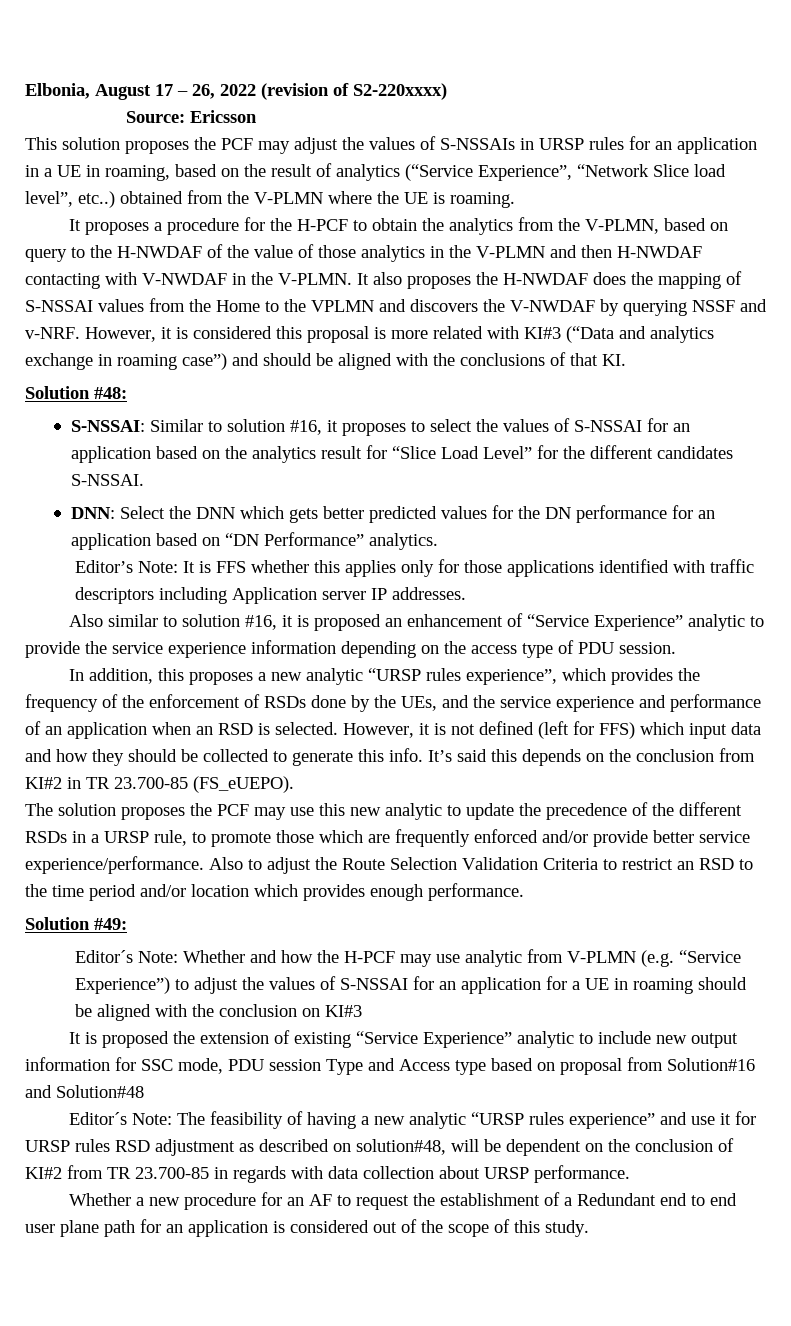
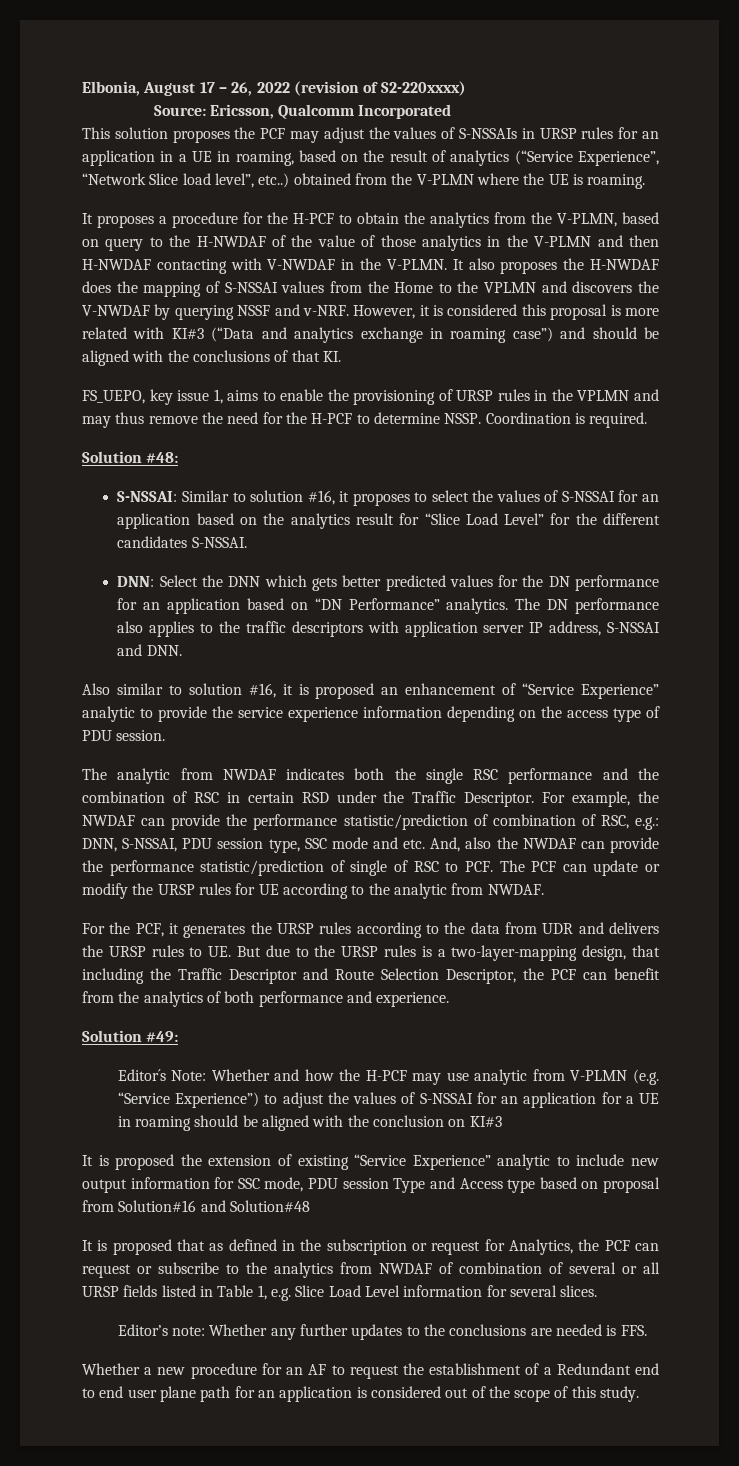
- Source: Ericsson
+ Source: Ericsson, Qualcomm Incorporated
+ FS_UEPO, key issue 1, aims to enable the provisioning of URSP rules in the VPLMN and may thus remove the need for the H-PCF to determine NSSP. Coordination is required.
- DNN: Select the DNN which gets better predicted values for the DN performance for an application based on “DN Performance” analytics.
- Editor’s Note: It is FFS whether this applies only for those applications identified with traffic descriptors including Application server IP addresses.
+ DNN: Select the DNN which gets better predicted values for the DN performance for an application based on “DN Performance” analytics. The DN performance also applies to the traffic descriptors with application server IP address, S-NSSAI and DNN.
- In addition, this proposes a new analytic “URSP rules experience”, which provides the frequency of the enforcement of RSDs done by the UEs, and the service experience and performance of an application when an RSD is selected. However, it is not defined (left for FFS) which input data and how they should be collected to generate this info. It’s said this depends on the conclusion from KI#2 in TR 23.700-85 (FS_eUEPO).
- The solution proposes the PCF may use this new analytic to update the precedence of the different RSDs in a URSP rule, to promote those which are frequently enforced and/or provide better service experience/performance. Also to adjust the Route Selection Validation Criteria to restrict an RSD to the time period and/or location which provides enough performance.
+ The analytic from NWDAF indicates both the single RSC performance and the combination of RSC in certain RSD under the Traffic Descriptor. For example, the NWDAF can provide the performance statistic/prediction of combination of RSC, e.g.: DNN, S-NSSAI, PDU session type, SSC mode and etc. And, also the NWDAF can provide the performance statistic/prediction of single of RSC to PCF. The PCF can update or modify the URSP rules for UE according to the analytic from NWDAF.
+ For the PCF, it generates the URSP rules according to the data from UDR and delivers the URSP rules to UE. But due to the URSP rules is a two-layer-mapping design, that including the Traffic Descriptor and Route Selection Descriptor, the PCF can benefit from the analytics of both performance and experience.
- Editor´s Note: The feasibility of having a new analytic “URSP rules experience” and use it for URSP rules RSD adjustment as described on solution#48, will be dependent on the conclusion of KI#2 from TR 23.700-85 in regards with data collection about URSP performance.
+ It is proposed that as defined in the subscription or request for Analytics, the PCF can request or subscribe to the analytics from NWDAF of combination of several or all URSP fields listed in Table 1, e.g. Slice Load Level information for several slices.
+ Editor’s note: Whether any further updates to the conclusions are needed is FFS.

